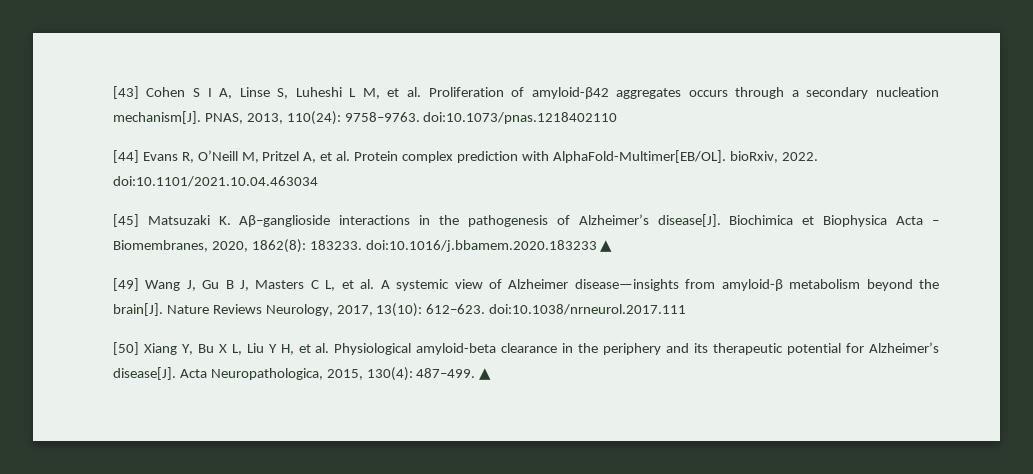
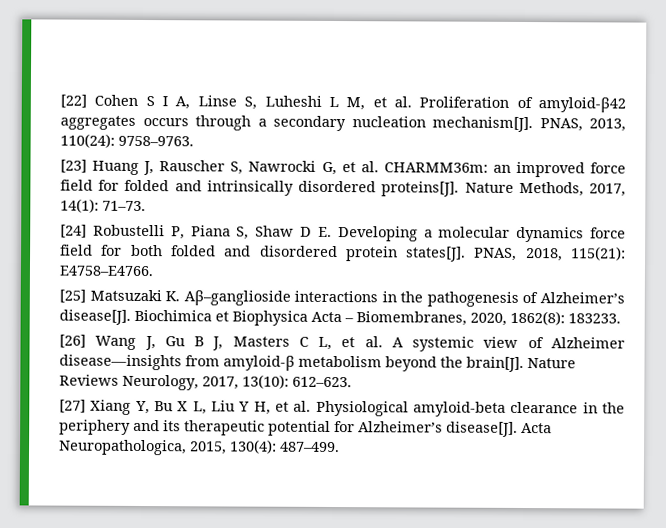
- [43] Cohen S I A, Linse S, Luheshi L M, et al. Proliferation of amyloid-β42 aggregates occurs through a secondary nucleation mechanism[J].
+ [22] Cohen S I A, Linse S, Luheshi L M, et al. Proliferation of amyloid-β42 aggregates occurs through a secondary nucleation mechanism[J].
- PNAS, 2013, 110(24): 9758–9763. doi:10.1073/pnas.1218402110
- [44] Evans R, O’Neill M, Pritzel A, et al. Protein complex prediction with AlphaFold-Multimer[EB/OL]. bioRxiv, 2022. doi:10.1101/2021.10.04.463034
- [45] Matsuzaki K. Aβ–ganglioside interactions in the pathogenesis of Alzheimer’s disease[J].
+ PNAS, 2013, 110(24): 9758–9763.
+ [23] Huang J, Rauscher S, Nawrocki G, et al. CHARMM36m: an improved force field for folded and intrinsically disordered proteins[J]. Nature Methods, 2017, 14(1): 71–73.
+ [24] Robustelli P, Piana S, Shaw D E. Developing a molecular dynamics force field for both folded and disordered protein states[J]. PNAS, 2018, 115(21): E4758–E4766.
+ [25] Matsuzaki K. Aβ–ganglioside interactions in the pathogenesis of Alzheimer’s disease[J].
- Biochimica et Biophysica Acta – Biomembranes, 2020, 1862(8): 183233. doi:10.1016/j.bbamem.2020.183233 ▲
- [49] Wang J, Gu B J, Masters C L, et al. A systemic view of Alzheimer disease—insights from amyloid-β metabolism beyond the brain[J].
+ Biochimica et Biophysica Acta – Biomembranes, 2020, 1862(8): 183233.
+ [26] Wang J, Gu B J, Masters C L, et al. A systemic view of Alzheimer disease—insights from amyloid-β metabolism beyond the brain[J].
- Nature Reviews Neurology, 2017, 13(10): 612–623. doi:10.1038/nrneurol.2017.111
- [50] Xiang Y, Bu X L, Liu Y H, et al. Physiological amyloid-beta clearance in the periphery and its therapeutic potential for Alzheimer’s disease[J].
+ Nature Reviews Neurology, 2017, 13(10): 612–623.
+ [27] Xiang Y, Bu X L, Liu Y H, et al. Physiological amyloid-beta clearance in the periphery and its therapeutic potential for Alzheimer’s disease[J].
- Acta Neuropathologica, 2015, 130(4): 487–499. ▲
+ Acta Neuropathologica, 2015, 130(4): 487–499.

